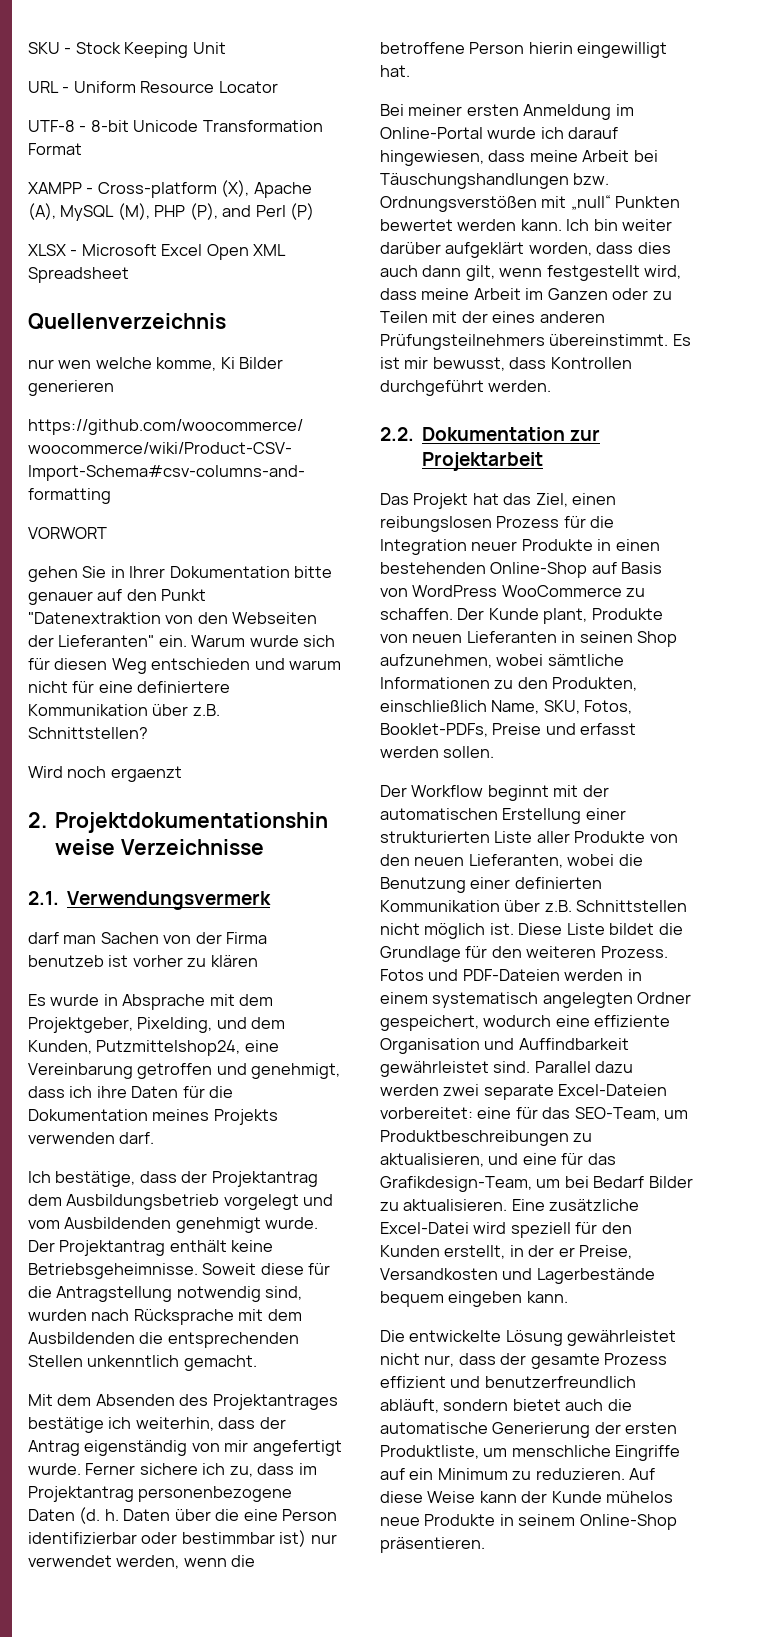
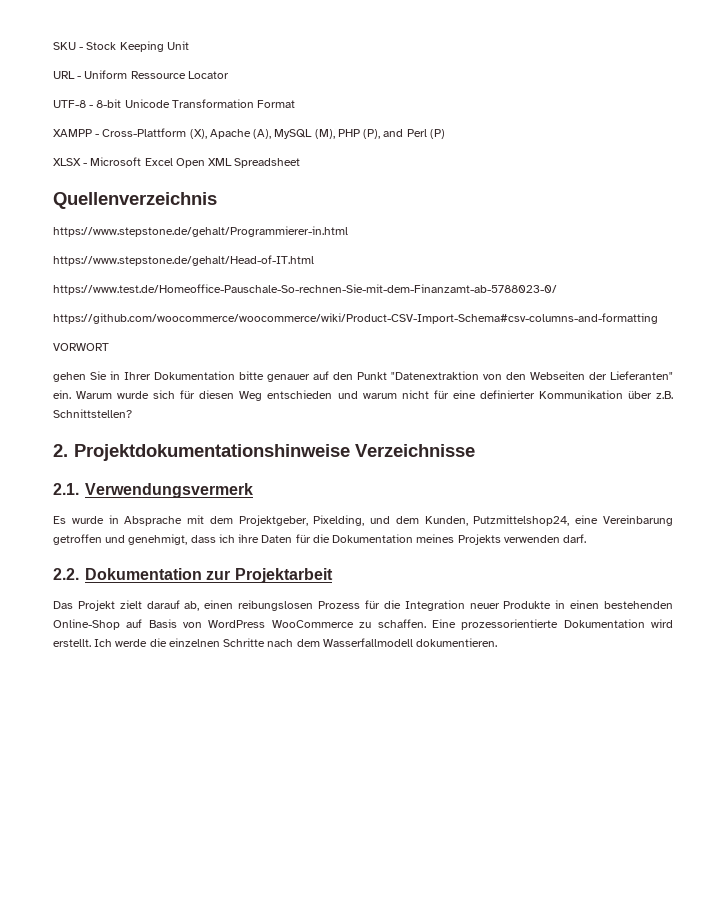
- URL - Uniform Resource Locator
+ URL - Uniform Ressource Locator
- XAMPP - Cross-platform (X), Apache (A), MySQL (M), PHP (P), and Perl (P)
+ XAMPP - Cross-Plattform (X), Apache (A), MySQL (M), PHP (P), and Perl (P)
- nur wen welche komme, Ki Bilder generieren
+ https://www.stepstone.de/gehalt/Programmierer-in.html
+ https://www.stepstone.de/gehalt/Head-of-IT.html
+ https://www.test.de/Homeoffice-Pauschale-So-rechnen-Sie-mit-dem-Finanzamt-ab-5788023-0/
- Warum wurde sich für diesen Weg entschieden und warum nicht für eine definiertere Kommunikation über z.B. Schnittstellen?
+ Warum wurde sich für diesen Weg entschieden und warum nicht für eine definierter Kommunikation über z.B. Schnittstellen?
- Wird noch ergaenzt
- darf man Sachen von der Firma benutzeb ist vorher zu klären
- Ich bestätige, dass der Projektantrag dem Ausbildungsbetrieb vorgelegt und vom Ausbildenden genehmigt wurde. Der Projektantrag enthält keine Betriebsgeheimnisse. Soweit diese für die Antragstellung notwendig sind, wurden nach Rücksprache mit dem Ausbildenden die entsprechenden Stellen unkenntlich gemacht.
- Mit dem Absenden des Projektantrages bestätige ich weiterhin, dass der Antrag eigenständig von mir angefertigt wurde. Ferner sichere ich zu, dass im Projektantrag personenbezogene Daten (d. h. Daten über die eine Person identifizierbar oder bestimmbar ist) nur verwendet werden, wenn die betroffene Person hierin eingewilligt hat.
- Bei meiner ersten Anmeldung im Online-Portal wurde ich darauf hingewiesen, dass meine Arbeit bei Täuschungshandlungen bzw. Ordnungsverstößen mit „null“ Punkten bewertet werden kann. Ich bin weiter darüber aufgeklärt worden, dass dies auch dann gilt, wenn festgestellt wird, dass meine Arbeit im Ganzen oder zu Teilen mit der eines anderen Prüfungsteilnehmers übereinstimmt. Es ist mir bewusst, dass Kontrollen durchgeführt werden.
- Das Projekt hat das Ziel, einen reibungslosen Prozess für die Integration neuer Produkte in einen bestehenden Online-Shop auf Basis von WordPress WooCommerce zu schaffen.
+ Das Projekt zielt darauf ab, einen reibungslosen Prozess für die Integration neuer Produkte in einen bestehenden Online-Shop auf Basis von WordPress WooCommerce zu schaffen.
- Der Kunde plant, Produkte von neuen Lieferanten in seinen Shop aufzunehmen, wobei sämtliche Informationen zu den Produkten, einschließlich Name, SKU, Fotos, Booklet-PDFs, Preise und erfasst werden sollen.
- Der Workflow beginnt mit der automatischen Erstellung einer strukturierten Liste aller Produkte von den neuen Lieferanten, wobei die Benutzung einer definierten Kommunikation über z.B. Schnittstellen nicht möglich ist. Diese Liste bildet die Grundlage für den weiteren Prozess. Fotos und PDF-Dateien werden in einem systematisch angelegten Ordner gespeichert, wodurch eine effiziente Organisation und Auffindbarkeit gewährleistet sind. Parallel dazu werden zwei separate Excel-Dateien vorbereitet: eine für das SEO-Team, um Produktbeschreibungen zu aktualisieren, und eine für das Grafikdesign-Team, um bei Bedarf Bilder zu aktualisieren. Eine zusätzliche Excel-Datei wird speziell für den Kunden erstellt, in der er Preise, Versandkosten und Lagerbestände bequem eingeben kann.
- Die entwickelte Lösung gewährleistet nicht nur, dass der gesamte Prozess effizient und benutzerfreundlich abläuft, sondern bietet auch die automatische Generierung der ersten Produktliste, um menschliche Eingriffe auf ein Minimum zu reduzieren. Auf diese Weise kann der Kunde mühelos neue Produkte in seinem Online-Shop präsentieren.
+ Eine prozessorientierte Dokumentation wird erstellt. Ich werde die einzelnen Schritte nach dem Wasserfallmodell dokumentieren.

